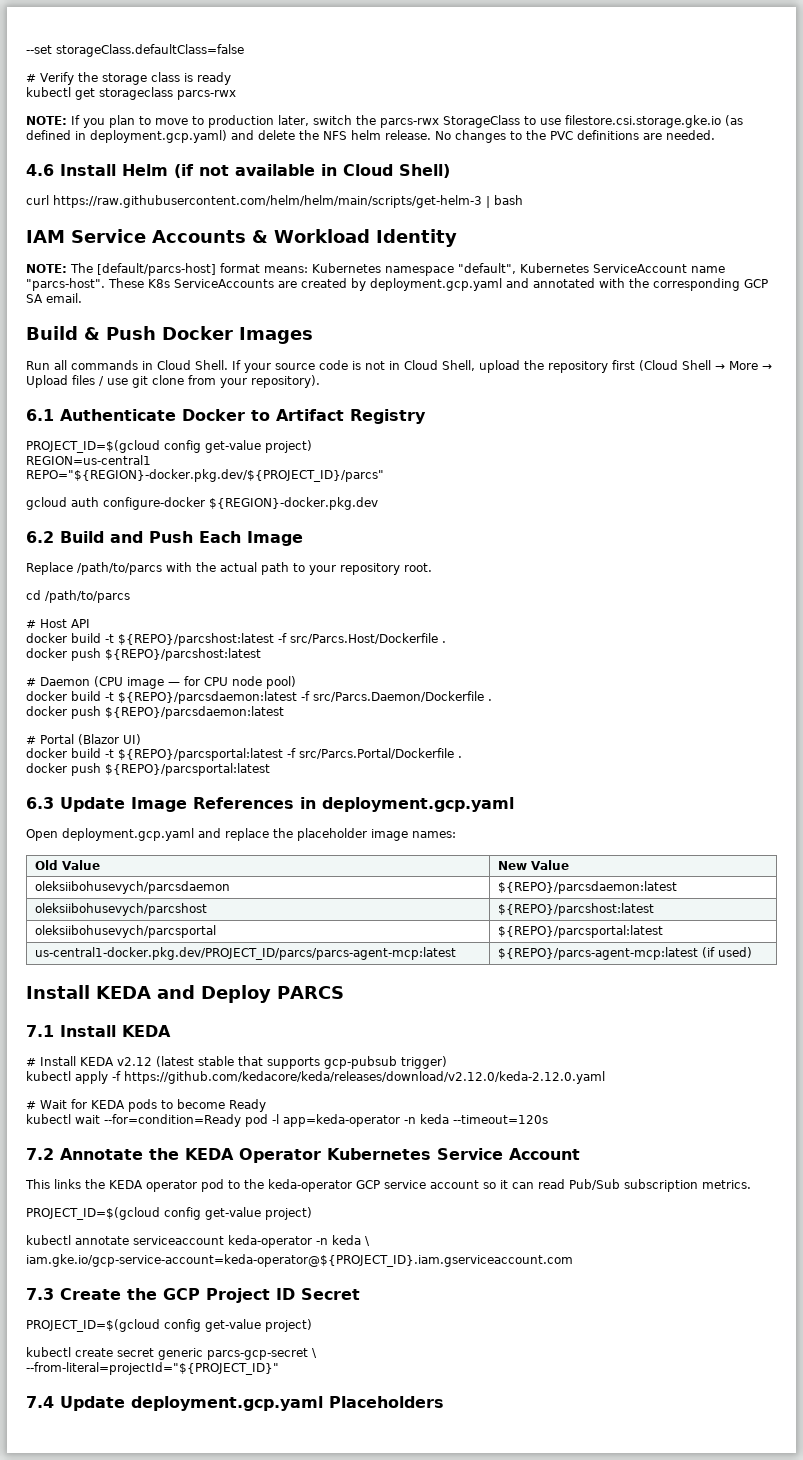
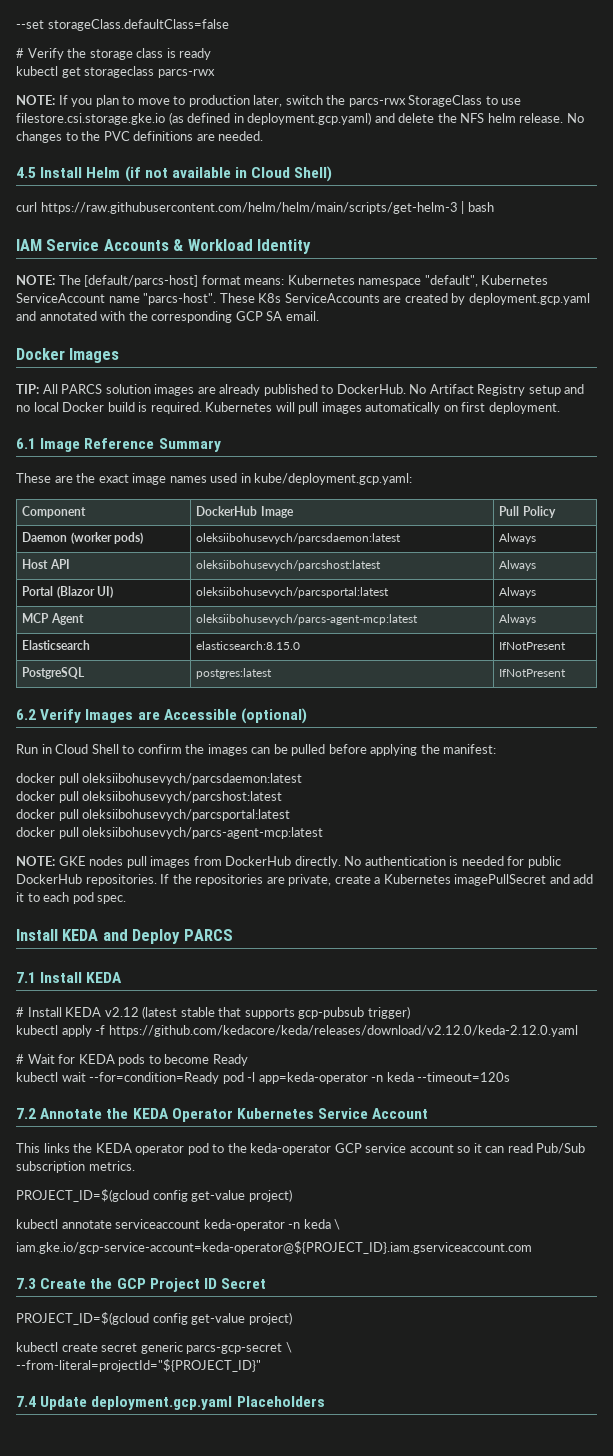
- 4.6 Install Helm (if not available in Cloud Shell)
+ 4.5 Install Helm (if not available in Cloud Shell)
- Build & Push Docker Images
+ Docker Images
- Run all commands in Cloud Shell. If your source code is not in Cloud Shell, upload the repository first (Cloud Shell → More → Upload files / use git clone from your repository).
- 6.1 Authenticate Docker to Artifact Registry
- PROJECT_ID=$(gcloud config get-value project)
- REGION=us-central1
- REPO="${REGION}-docker.pkg.dev/${PROJECT_ID}/parcs"
- gcloud auth configure-docker ${REGION}-docker.pkg.dev
- 6.2 Build and Push Each Image
- Replace /path/to/parcs with the actual path to your repository root.
- cd /path/to/parcs
- # Host API
- docker build -t ${REPO}/parcshost:latest -f src/Parcs.Host/Dockerfile .
- docker push ${REPO}/parcshost:latest
- # Daemon (CPU image — for CPU node pool)
- docker build -t ${REPO}/parcsdaemon:latest -f src/Parcs.Daemon/Dockerfile .
- docker push ${REPO}/parcsdaemon:latest
- # Portal (Blazor UI)
- docker build -t ${REPO}/parcsportal:latest -f src/Parcs.Portal/Dockerfile .
- docker push ${REPO}/parcsportal:latest
- 6.3 Update Image References in deployment.gcp.yaml
- Open deployment.gcp.yaml and replace the placeholder image names:
- Old Value | New Value
- oleksiibohusevych/parcsdaemon | ${REPO}/parcsdaemon:latest
- oleksiibohusevych/parcshost | ${REPO}/parcshost:latest
- oleksiibohusevych/parcsportal | ${REPO}/parcsportal:latest
- us-central1-docker.pkg.dev/PROJECT_ID/parcs/parcs-agent-mcp:latest | ${REPO}/parcs-agent-mcp:latest (if used)
+ TIP: All PARCS solution images are already published to DockerHub. No Artifact Registry setup and no local Docker build is required. Kubernetes will pull images automatically on first deployment.
+ 6.1 Image Reference Summary
+ These are the exact image names used in kube/deployment.gcp.yaml:
+ Component | DockerHub Image | Pull Policy
+ Daemon (worker pods) | oleksiibohusevych/parcsdaemon:latest | Always
+ Host API | oleksiibohusevych/parcshost:latest | Always
+ Portal (Blazor UI) | oleksiibohusevych/parcsportal:latest | Always
+ MCP Agent | oleksiibohusevych/parcs-agent-mcp:latest | Always
+ Elasticsearch | elasticsearch:8.15.0 | IfNotPresent
+ PostgreSQL | postgres:latest | IfNotPresent
+ 6.2 Verify Images are Accessible (optional)
+ Run in Cloud Shell to confirm the images can be pulled before applying the manifest:
+ docker pull oleksiibohusevych/parcsdaemon:latest
+ docker pull oleksiibohusevych/parcshost:latest
+ docker pull oleksiibohusevych/parcsportal:latest
+ docker pull oleksiibohusevych/parcs-agent-mcp:latest
+ NOTE: GKE nodes pull images from DockerHub directly. No authentication is needed for public DockerHub repositories. If the repositories are private, create a Kubernetes imagePullSecret and add it to each pod spec.

